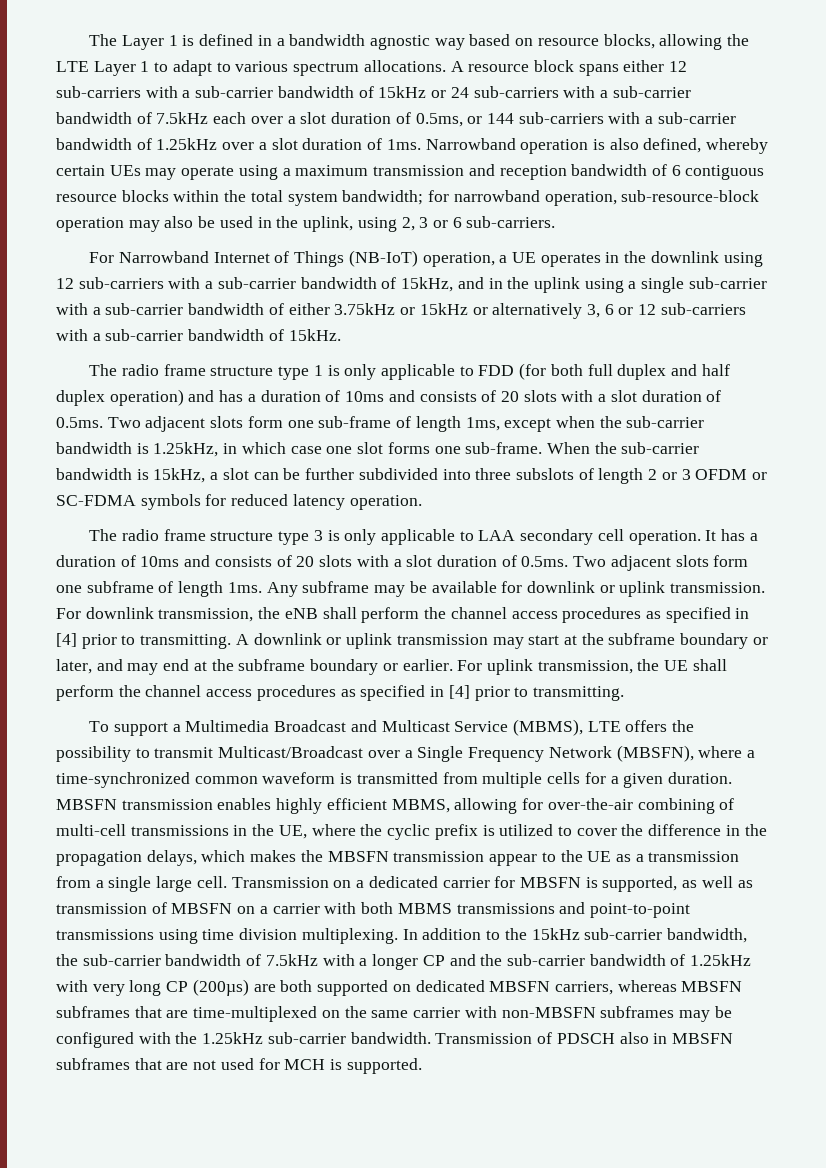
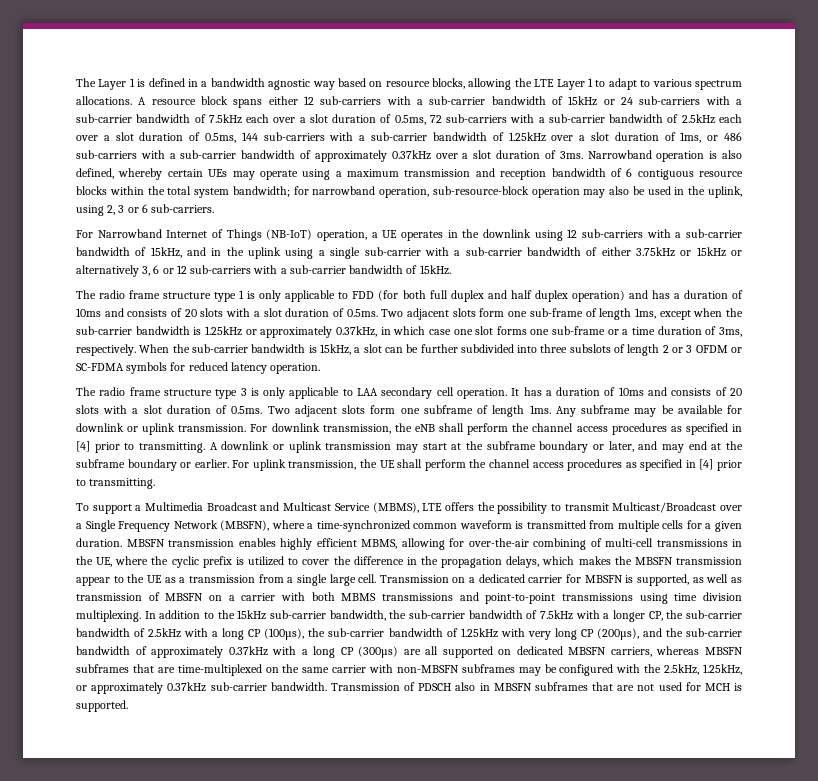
- A resource block spans either 12 sub-carriers with a sub-carrier bandwidth of 15kHz or 24 sub-carriers with a sub-carrier bandwidth of 7.5kHz each over a slot duration of 0.5ms, or 144 sub-carriers with a sub-carrier bandwidth of 1.25kHz over a slot duration of 1ms.
+ A resource block spans either 12 sub-carriers with a sub-carrier bandwidth of 15kHz or 24 sub-carriers with a sub-carrier bandwidth of 7.5kHz each over a slot duration of 0.5ms, 72 sub-carriers with a sub-carrier bandwidth of 2.5kHz each over a slot duration of 0.5ms, 144 sub-carriers with a sub-carrier bandwidth of 1.25kHz over a slot duration of 1ms, or 486 sub-carriers with a sub-carrier bandwidth of approximately 0.37kHz over a slot duration of 3ms.
- The radio frame structure type 1 is only applicable to FDD (for both full duplex and half duplex operation) and has a duration of 10ms and consists of 20 slots with a slot duration of 0.5ms. Two adjacent slots form one sub-frame of length 1ms, except when the sub-carrier bandwidth is 1.25kHz, in which case one slot forms one sub-frame.
+ The radio frame structure type 1 is only applicable to FDD (for both full duplex and half duplex operation) and has a duration of 10ms and consists of 20 slots with a slot duration of 0.5ms. Two adjacent slots form one sub-frame of length 1ms, except when the sub-carrier bandwidth is 1.25kHz or approximately 0.37kHz, in which case one slot forms one sub-frame or a time duration of 3ms, respectively.
- In addition to the 15kHz sub-carrier bandwidth, the sub-carrier bandwidth of 7.5kHz with a longer CP and the sub-carrier bandwidth of 1.25kHz with very long CP (200µs) are both supported on dedicated MBSFN carriers, whereas MBSFN subframes that are time-multiplexed on the same carrier with non-MBSFN subframes may be configured with the 1.25kHz sub-carrier bandwidth.
+ In addition to the 15kHz sub-carrier bandwidth, the sub-carrier bandwidth of 7.5kHz with a longer CP, the sub-carrier bandwidth of 2.5kHz with a long CP (100µs), the sub-carrier bandwidth of 1.25kHz with very long CP (200µs), and the sub-carrier bandwidth of approximately 0.37kHz with a long CP (300µs) are all supported on dedicated MBSFN carriers, whereas MBSFN subframes that are time-multiplexed on the same carrier with non-MBSFN subframes may be configured with the 2.5kHz, 1.25kHz, or approximately 0.37kHz sub-carrier bandwidth.

